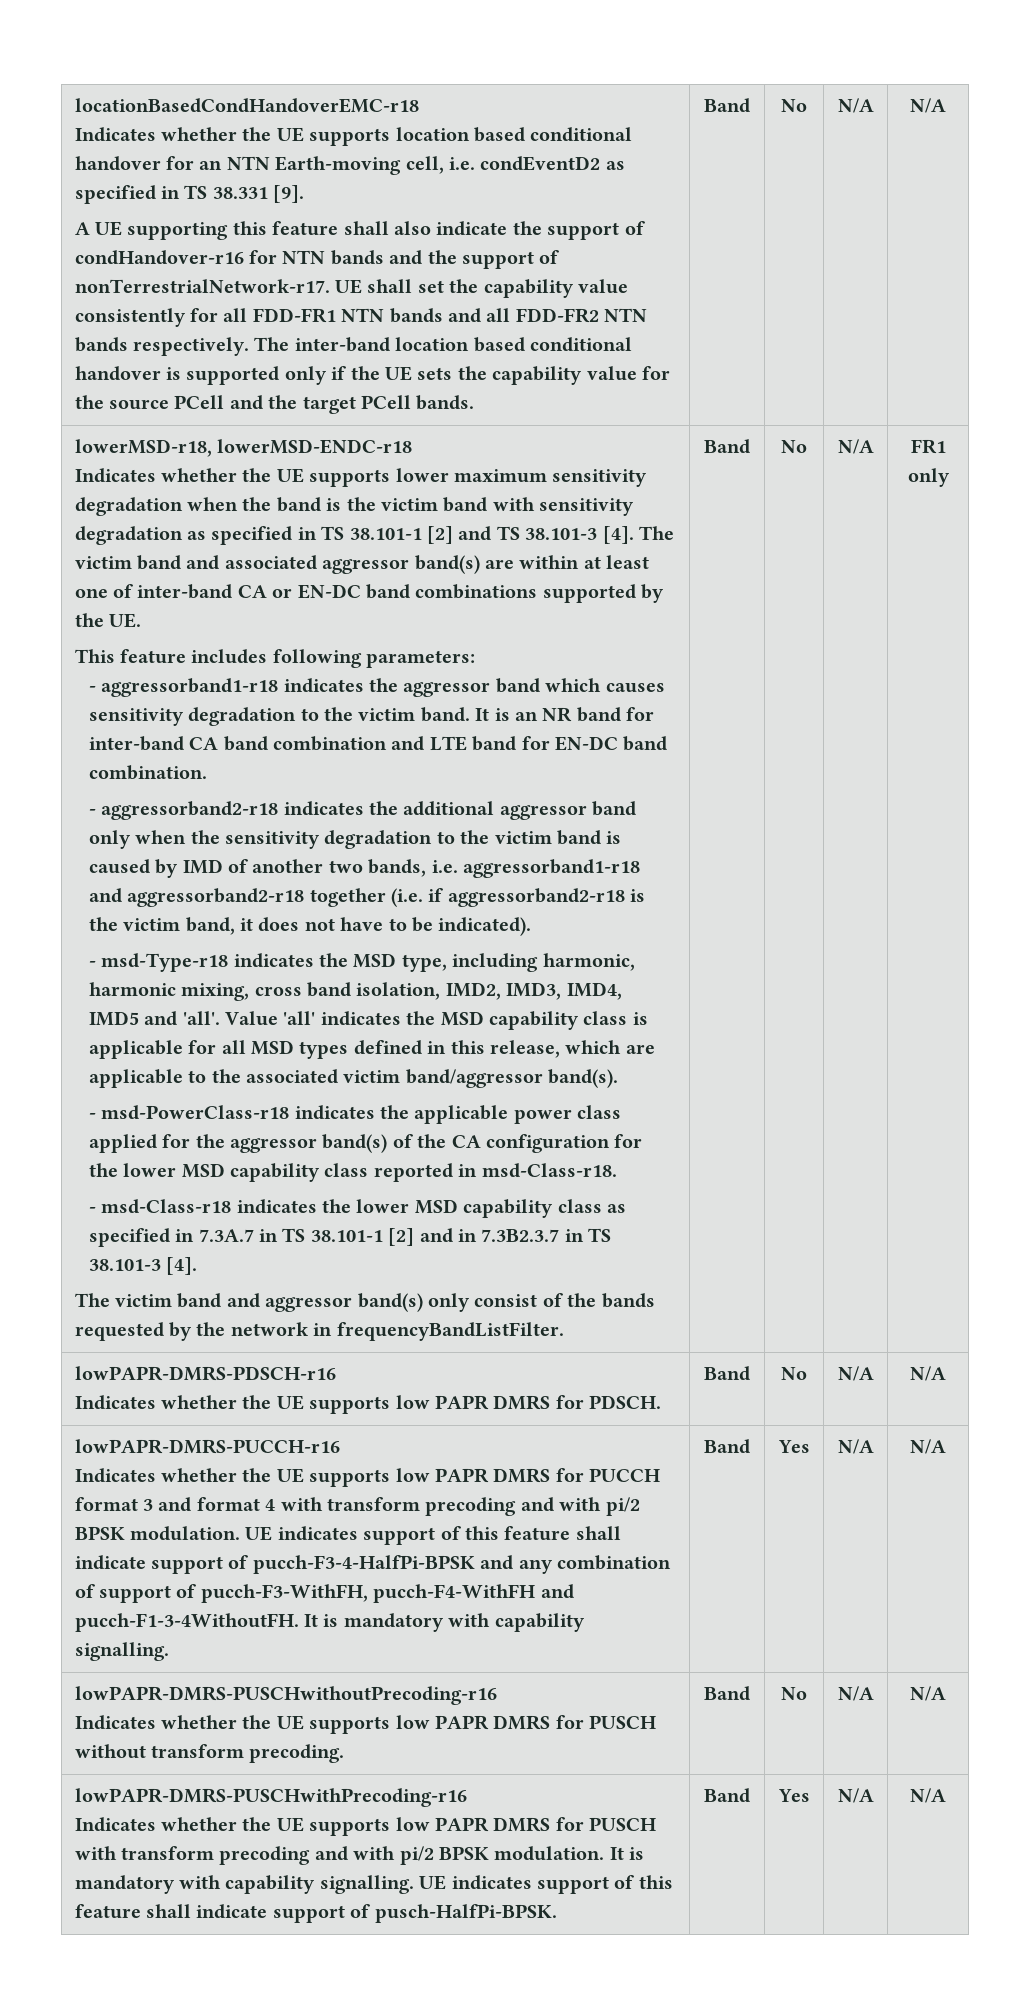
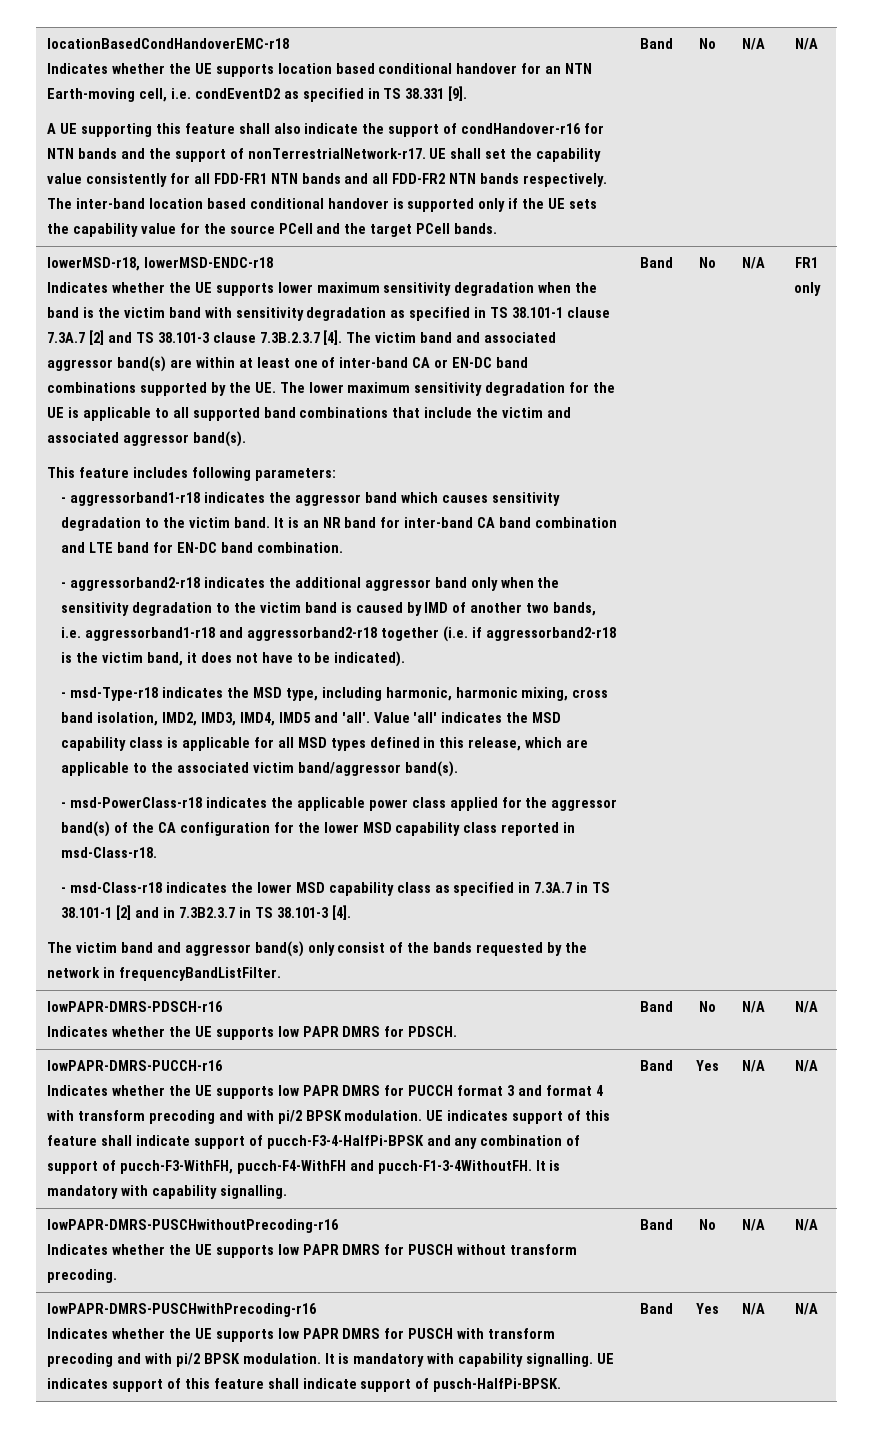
- Indicates whether the UE supports lower maximum sensitivity degradation when the band is the victim band with sensitivity degradation as specified in TS 38.101-1 [2] and TS 38.101-3 [4].
+ Indicates whether the UE supports lower maximum sensitivity degradation when the band is the victim band with sensitivity degradation as specified in TS 38.101-1 clause 7.3A.7 [2] and TS 38.101-3 clause 7.3B.2.3.7 [4].
- The victim band and associated aggressor band(s) are within at least one of inter-band CA or EN-DC band combinations supported by the UE.
+ The victim band and associated aggressor band(s) are within at least one of inter-band CA or EN-DC band combinations supported by the UE. The lower maximum sensitivity degradation for the UE is applicable to all supported band combinations that include the victim and associated aggressor band(s).

